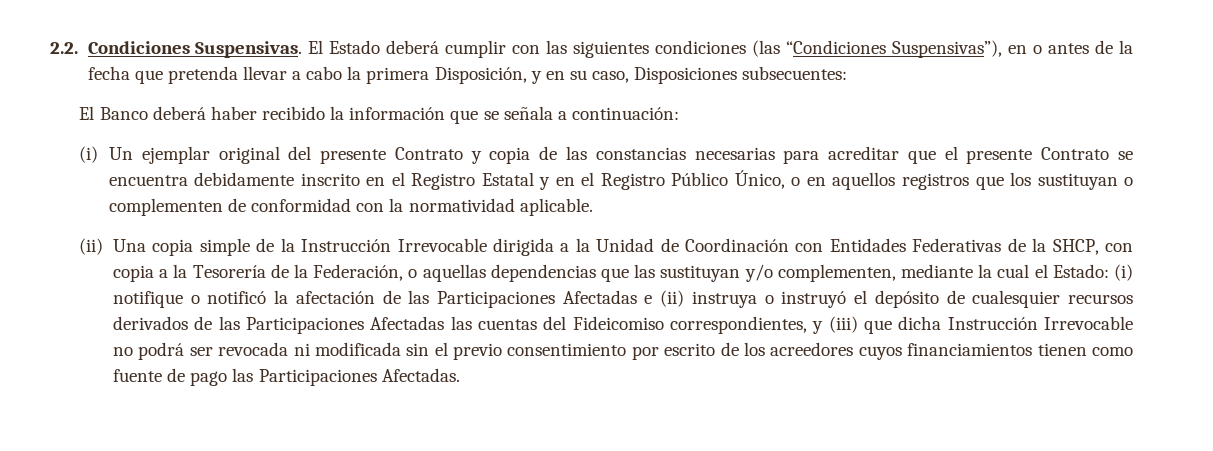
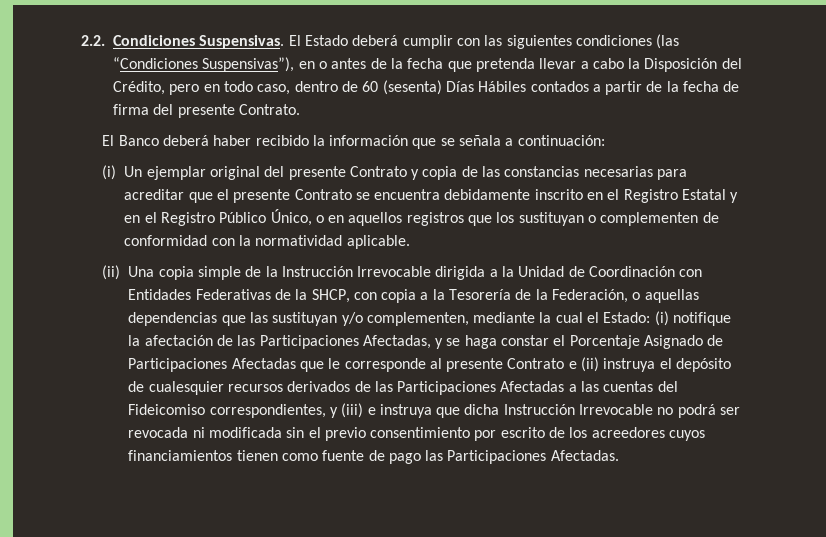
- El Estado deberá cumplir con las siguientes condiciones (las “Condiciones Suspensivas”), en o antes de la fecha que pretenda llevar a cabo la primera Disposición, y en su caso, Disposiciones subsecuentes:
+ El Estado deberá cumplir con las siguientes condiciones (las “Condiciones Suspensivas”), en o antes de la fecha que pretenda llevar a cabo la Disposición del Crédito, pero en todo caso, dentro de 60 (sesenta) Días Hábiles contados a partir de la fecha de firma del presente Contrato.
- (i) notifique o notificó la afectación de las Participaciones Afectadas e (ii) instruya o instruyó el depósito de cualesquier recursos derivados de las Participaciones Afectadas las cuentas del Fideicomiso correspondientes, y (iii) que dicha Instrucción Irrevocable no podrá ser revocada ni modificada sin el previo consentimiento por escrito de los acreedores cuyos financiamientos tienen como fuente de pago las Participaciones Afectadas.
+ (i) notifique la afectación de las Participaciones Afectadas, y se haga constar el Porcentaje Asignado de Participaciones Afectadas que le corresponde al presente Contrato e (ii) instruya el depósito de cualesquier recursos derivados de las Participaciones Afectadas a las cuentas del Fideicomiso correspondientes, y (iii) e instruya que dicha Instrucción Irrevocable no podrá ser revocada ni modificada sin el previo consentimiento por escrito de los acreedores cuyos financiamientos tienen como fuente de pago las Participaciones Afectadas.

